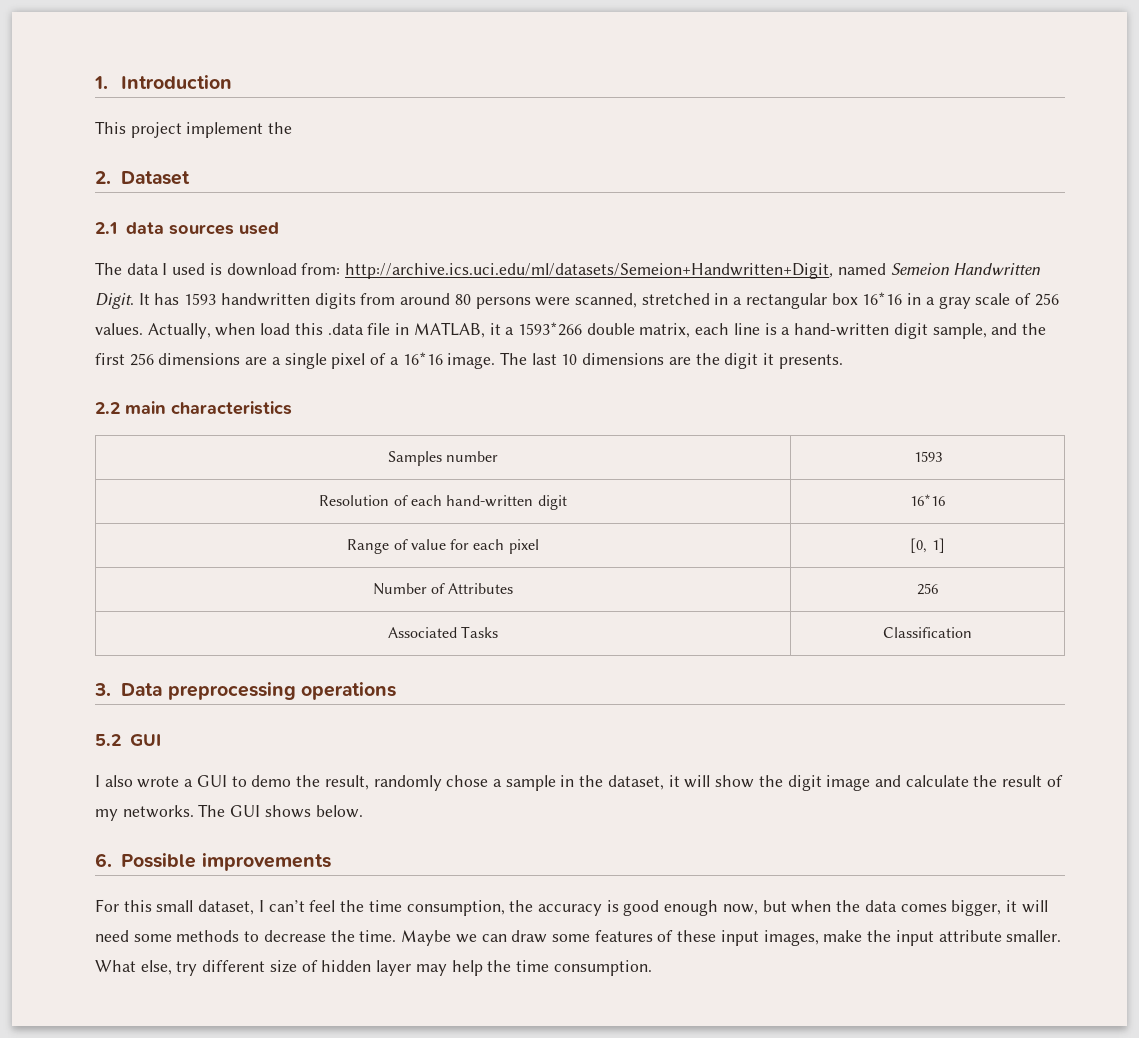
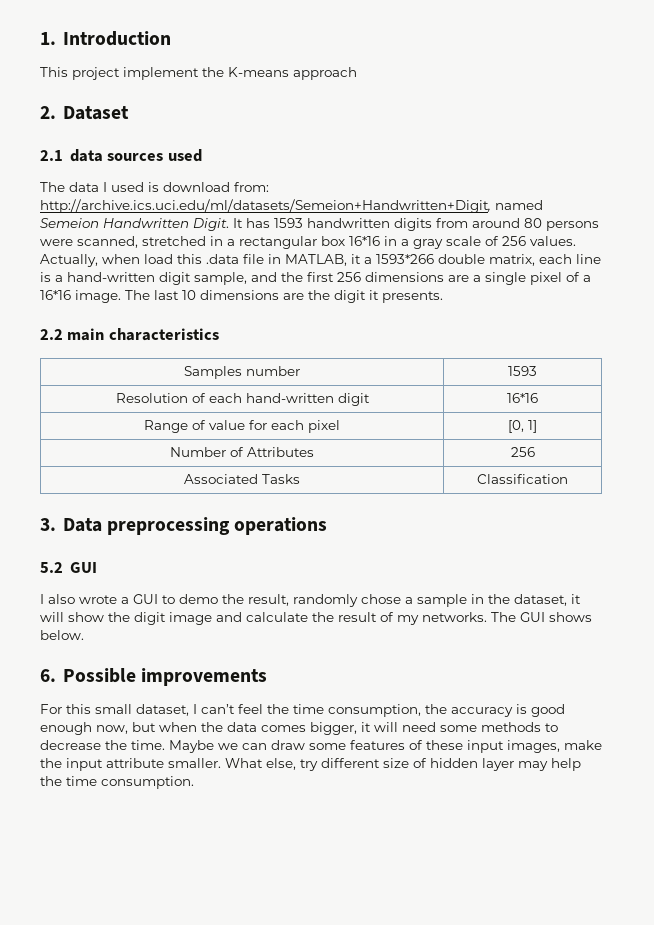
- This project implement the
+ This project implement the K-means approach

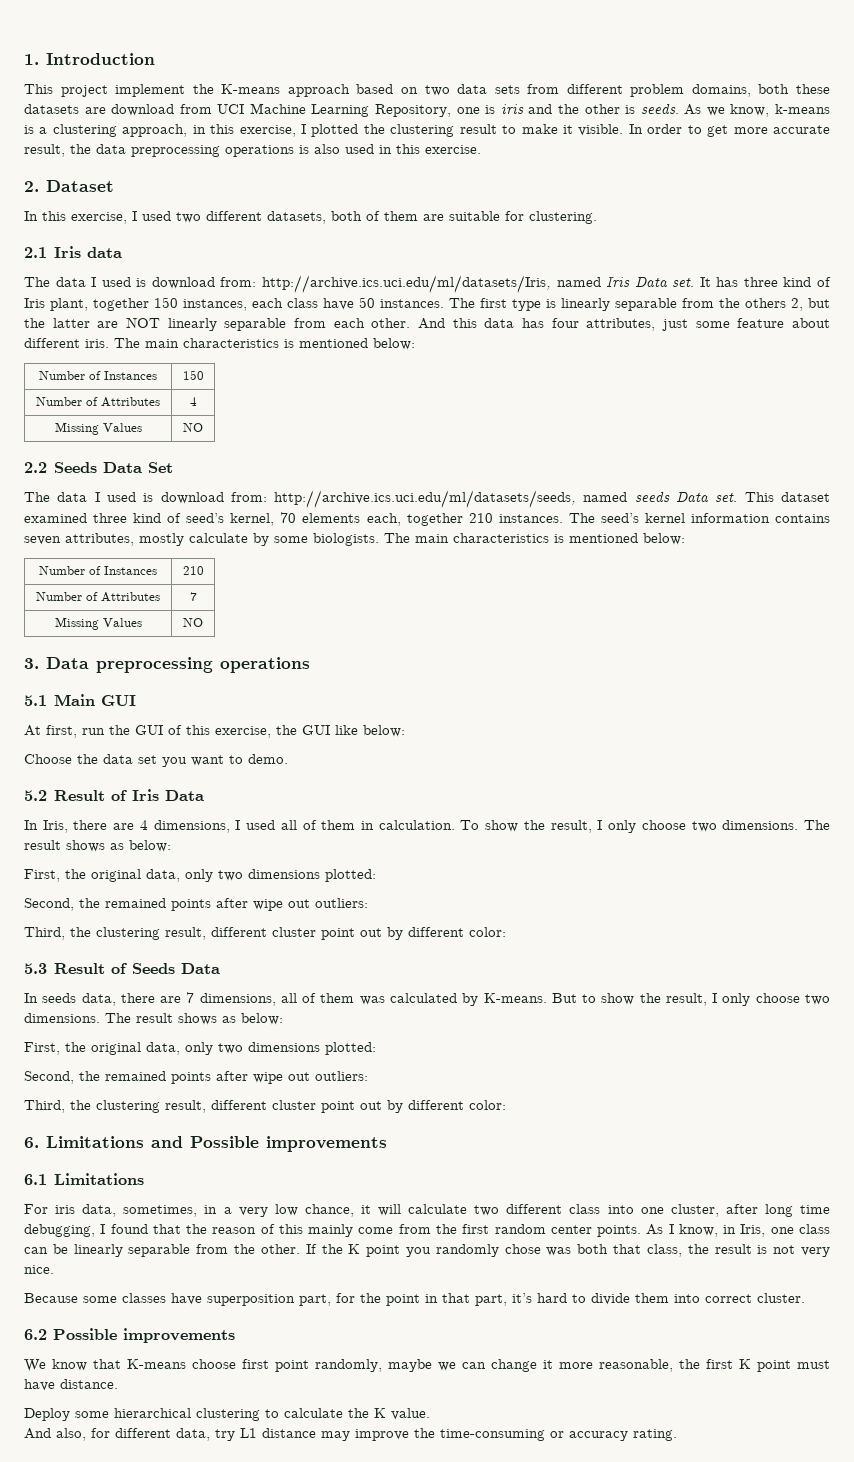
- This project implement the K-means approach
+ This project implement the K-means approach based on two data sets from different problem domains, both these datasets are download from UCI Machine Learning Repository, one is iris and the other is seeds. As we know, k-means is a clustering approach, in this exercise, I plotted the clustering result to make it visible. In order to get more accurate result, the data preprocessing operations is also used in this exercise.
  2. Dataset
+ In this exercise, I used two different datasets, both of them are suitable for clustering.
- 2.1 data sources used
- The data I used is download from: http://archive.ics.uci.edu/ml/datasets/Semeion+Handwritten+Digit, named Semeion Handwritten Digit. It has 1593 handwritten digits from around 80 persons were scanned, stretched in a rectangular box 16*16 in a gray scale of 256 values. Actually, when load this .data file in MATLAB, it a 1593*266 double matrix, each line is a hand-written digit sample, and the first 256 dimensions are a single pixel of a 16*16 image. The last 10 dimensions are the digit it presents.
- 2.2 main characteristics
- Samples number | 1593
- Resolution of each hand-written digit | 16*16
- Range of value for each pixel | [0, 1]
- Number of Attributes | 256
- Associated Tasks | Classification
+ 2.1 Iris data
+ The data I used is download from: http://archive.ics.uci.edu/ml/datasets/Iris, named Iris Data set. It has three kind of Iris plant, together 150 instances, each class have 50 instances. The first type is linearly separable from the others 2, but the latter are NOT linearly separable from each other. And this data has four attributes, just some feature about different iris. The main characteristics is mentioned below:
+ Number of Instances | 150
+ Number of Attributes | 4
+ Missing Values | NO
+ 2.2 Seeds Data Set
+ The data I used is download from: http://archive.ics.uci.edu/ml/datasets/seeds, named seeds Data set. This dataset examined three kind of seed’s kernel, 70 elements each, together 210 instances. The seed’s kernel information contains seven attributes, mostly calculate by some biologists. The main characteristics is mentioned below:
+ Number of Instances | 210
+ Number of Attributes | 7
+ Missing Values | NO
- 5.2 GUI
+ 5.1 Main GUI
- I also wrote a GUI to demo the result, randomly chose a sample in the dataset, it will show the digit image and calculate the result of my networks. The GUI shows below.
+ At first, run the GUI of this exercise, the GUI like below:
+ Choose the data set you want to demo.
+ 5.2 Result of Iris Data
+ In Iris, there are 4 dimensions, I used all of them in calculation. To show the result, I only choose two dimensions. The result shows as below:
+ First, the original data, only two dimensions plotted:
+ Second, the remained points after wipe out outliers:
+ Third, the clustering result, different cluster point out by different color:
+ 5.3 Result of Seeds Data
+ In seeds data, there are 7 dimensions, all of them was calculated by K-means. But to show the result, I only choose two dimensions. The result shows as below:
+ First, the original data, only two dimensions plotted:
+ Second, the remained points after wipe out outliers:
+ Third, the clustering result, different cluster point out by different color:
- 6. Possible improvements
+ 6. Limitations and Possible improvements
+ 6.1 Limitations
- For this small dataset, I can’t feel the time consumption, the accuracy is good enough now, but when the data comes bigger, it will need some methods to decrease the time. Maybe we can draw some features of these input images, make the input attribute smaller. What else, try different size of hidden layer may help the time consumption.
+ For iris data, sometimes, in a very low chance, it will calculate two different class into one cluster, after long time debugging, I found that the reason of this mainly come from the first random center points. As I know, in Iris, one class can be linearly separable from the other. If the K point you randomly chose was both that class, the result is not very nice.
+ Because some classes have superposition part, for the point in that part, it’s hard to divide them into correct cluster.
+ 6.2 Possible improvements
+ We know that K-means choose first point randomly, maybe we can change it more reasonable, the first K point must have distance.
+ Deploy some hierarchical clustering to calculate the K value.
+ And also, for different data, try L1 distance may improve the time-consuming or accuracy rating.

